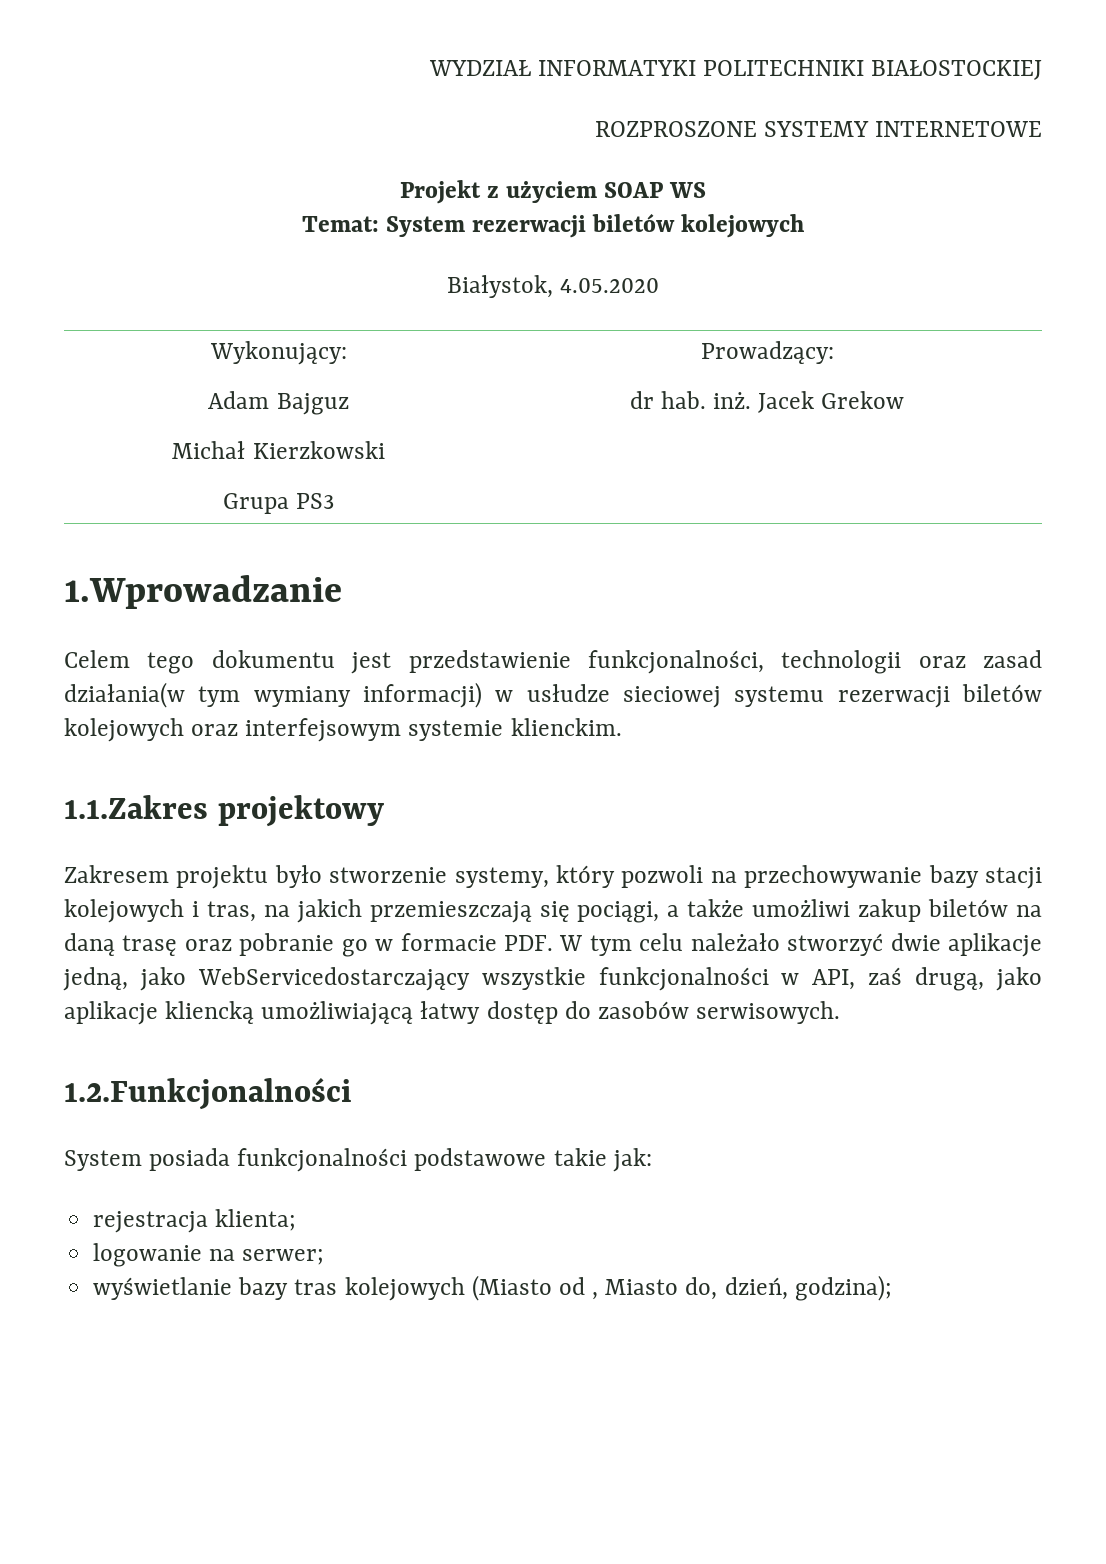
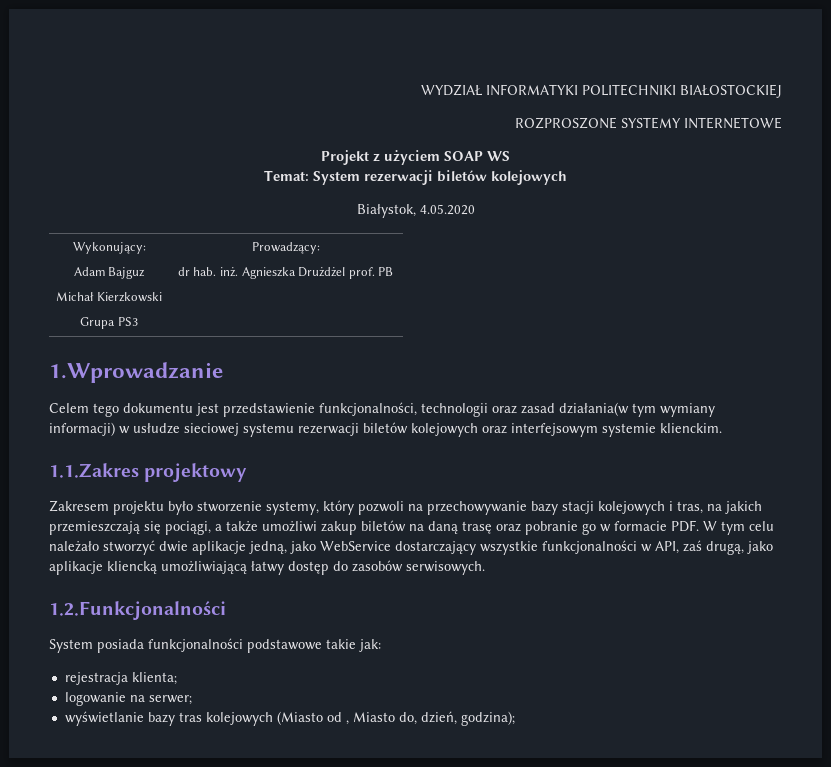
  Wykonujący:
  Adam Bajguz
  Michał Kierzkowski
  Grupa PS3 | Prowadzący:
- dr hab. inż. Jacek Grekow
+ dr hab. inż. Agnieszka Drużdżel prof. PB
- Zakresem projektu było stworzenie systemy, który pozwoli na przechowywanie bazy stacji kolejowych i tras, na jakich przemieszczają się pociągi, a także umożliwi zakup biletów na daną trasę oraz pobranie go w formacie PDF. W tym celu należało stworzyć dwie aplikacje jedną, jako WebServicedostarczający wszystkie funkcjonalności w API, zaś drugą, jako aplikacje kliencką umożliwiającą łatwy dostęp do zasobów serwisowych.
+ Zakresem projektu było stworzenie systemy, który pozwoli na przechowywanie bazy stacji kolejowych i tras, na jakich przemieszczają się pociągi, a także umożliwi zakup biletów na daną trasę oraz pobranie go w formacie PDF. W tym celu należało stworzyć dwie aplikacje jedną, jako WebService dostarczający wszystkie funkcjonalności w API, zaś drugą, jako aplikacje kliencką umożliwiającą łatwy dostęp do zasobów serwisowych.

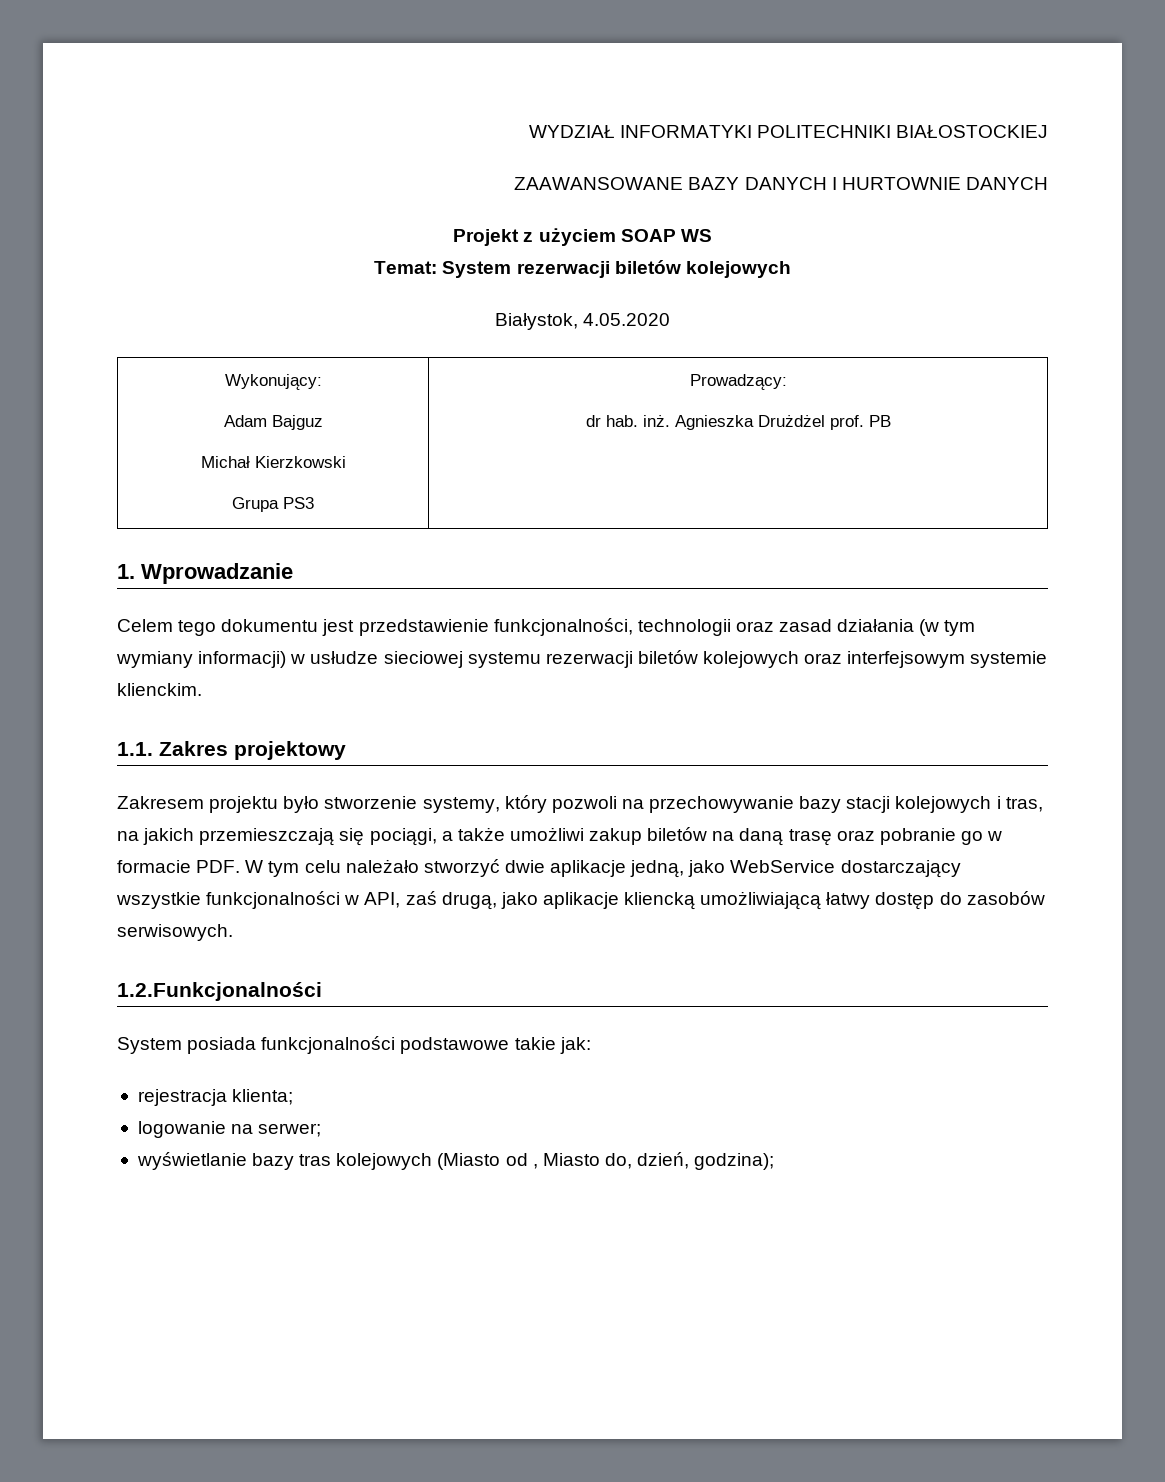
- ROZPROSZONE SYSTEMY INTERNETOWE
+ ZAAWANSOWANE BAZY DANYCH I HURTOWNIE DANYCH
- 1.Wprowadzanie
+ 1. Wprowadzanie
- Celem tego dokumentu jest przedstawienie funkcjonalności, technologii oraz zasad działania(w tym wymiany informacji) w usłudze sieciowej systemu rezerwacji biletów kolejowych oraz interfejsowym systemie klienckim.
+ Celem tego dokumentu jest przedstawienie funkcjonalności, technologii oraz zasad działania (w tym wymiany informacji) w usłudze sieciowej systemu rezerwacji biletów kolejowych oraz interfejsowym systemie klienckim.
- 1.1.Zakres projektowy
+ 1.1. Zakres projektowy

